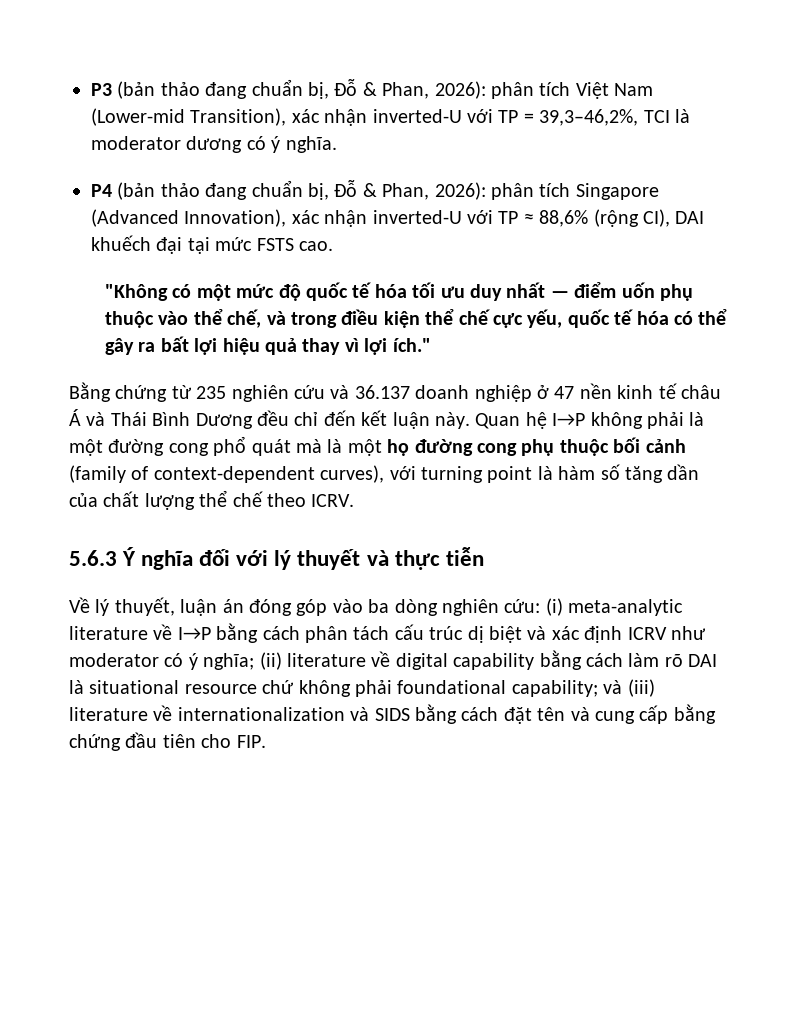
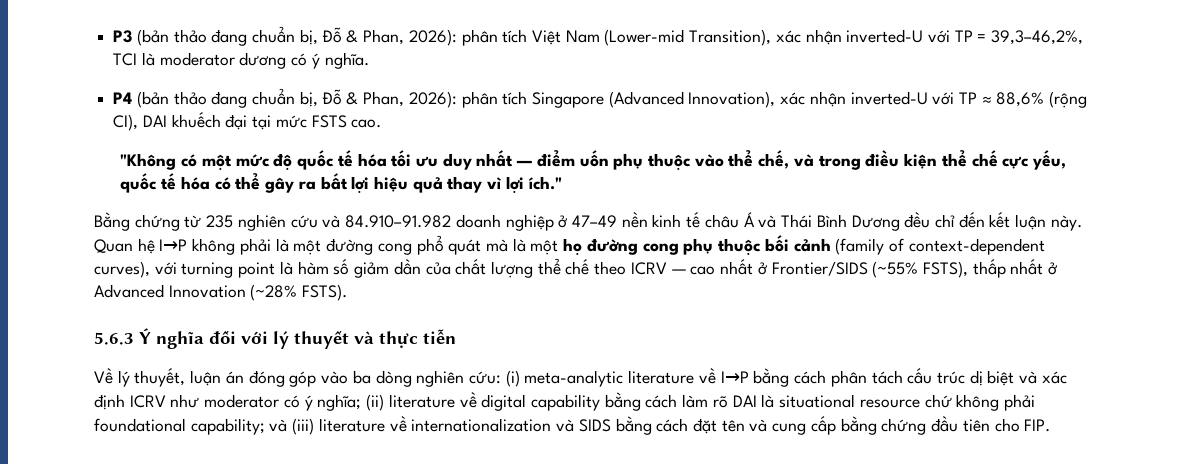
- Bằng chứng từ 235 nghiên cứu và 36.137 doanh nghiệp ở 47 nền kinh tế châu Á và Thái Bình Dương đều chỉ đến kết luận này.
+ Bằng chứng từ 235 nghiên cứu và 84.910–91.982 doanh nghiệp ở 47–49 nền kinh tế châu Á và Thái Bình Dương đều chỉ đến kết luận này.
- Quan hệ I→P không phải là một đường cong phổ quát mà là một họ đường cong phụ thuộc bối cảnh (family of context-dependent curves), với turning point là hàm số tăng dần của chất lượng thể chế theo ICRV.
+ Quan hệ I→P không phải là một đường cong phổ quát mà là một họ đường cong phụ thuộc bối cảnh (family of context-dependent curves), với turning point là hàm số giảm dần của chất lượng thể chế theo ICRV — cao nhất ở Frontier/SIDS (~55% FSTS), thấp nhất ở Advanced Innovation (~28% FSTS).

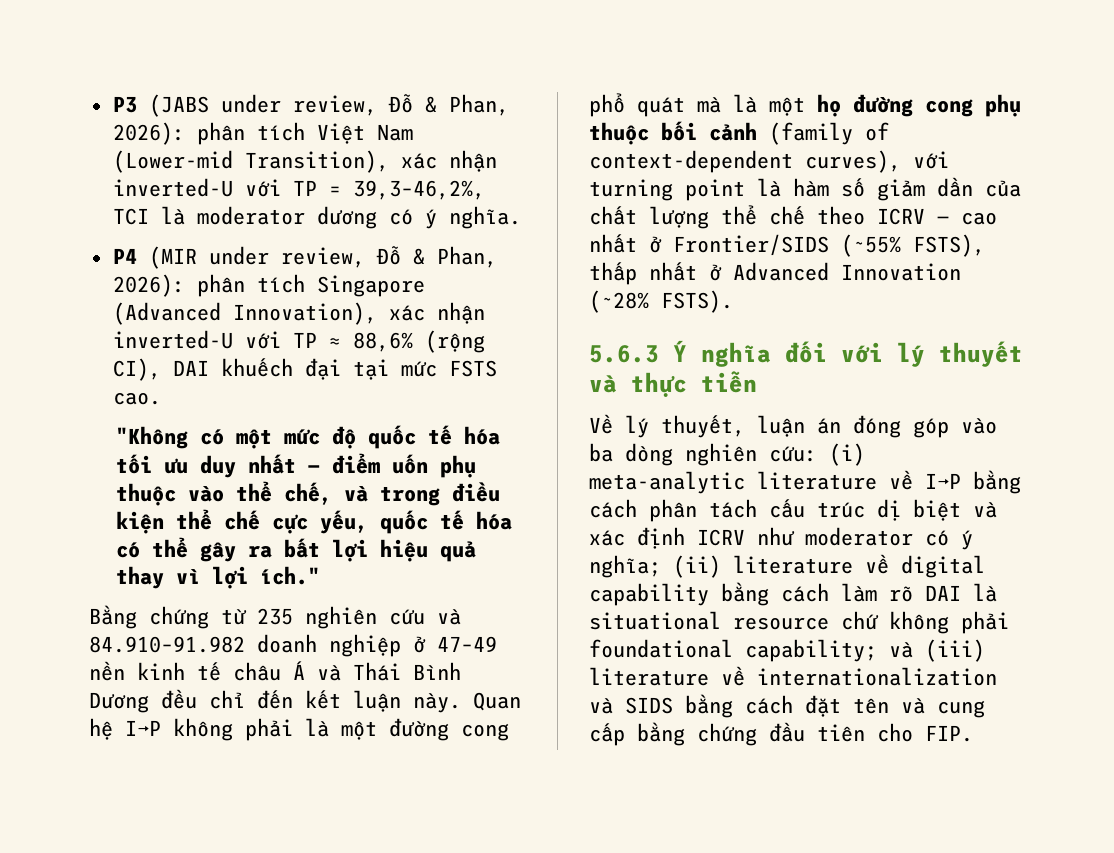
- P3 (bản thảo đang chuẩn bị, Đỗ & Phan, 2026): phân tích Việt Nam (Lower-mid Transition), xác nhận inverted-U với TP = 39,3–46,2%, TCI là moderator dương có ý nghĩa.
+ P3 (JABS under review, Đỗ & Phan, 2026): phân tích Việt Nam (Lower-mid Transition), xác nhận inverted-U với TP = 39,3–46,2%, TCI là moderator dương có ý nghĩa.
- P4 (bản thảo đang chuẩn bị, Đỗ & Phan, 2026): phân tích Singapore (Advanced Innovation), xác nhận inverted-U với TP ≈ 88,6% (rộng CI), DAI khuếch đại tại mức FSTS cao.
+ P4 (MIR under review, Đỗ & Phan, 2026): phân tích Singapore (Advanced Innovation), xác nhận inverted-U với TP ≈ 88,6% (rộng CI), DAI khuếch đại tại mức FSTS cao.

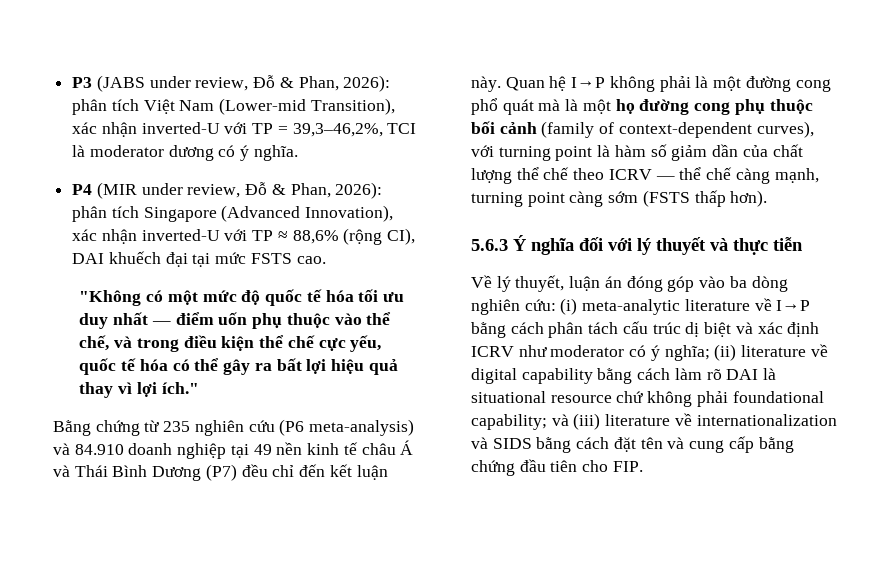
- Bằng chứng từ 235 nghiên cứu và 84.910–91.982 doanh nghiệp ở 47–49 nền kinh tế châu Á và Thái Bình Dương đều chỉ đến kết luận này.
+ Bằng chứng từ 235 nghiên cứu (P6 meta-analysis) và 84.910 doanh nghiệp tại 49 nền kinh tế châu Á và Thái Bình Dương (P7) đều chỉ đến kết luận này.
- Quan hệ I→P không phải là một đường cong phổ quát mà là một họ đường cong phụ thuộc bối cảnh (family of context-dependent curves), với turning point là hàm số giảm dần của chất lượng thể chế theo ICRV — cao nhất ở Frontier/SIDS (~55% FSTS), thấp nhất ở Advanced Innovation (~28% FSTS).
+ Quan hệ I→P không phải là một đường cong phổ quát mà là một họ đường cong phụ thuộc bối cảnh (family of context-dependent curves), với turning point là hàm số giảm dần của chất lượng thể chế theo ICRV — thể chế càng mạnh, turning point càng sớm (FSTS thấp hơn).

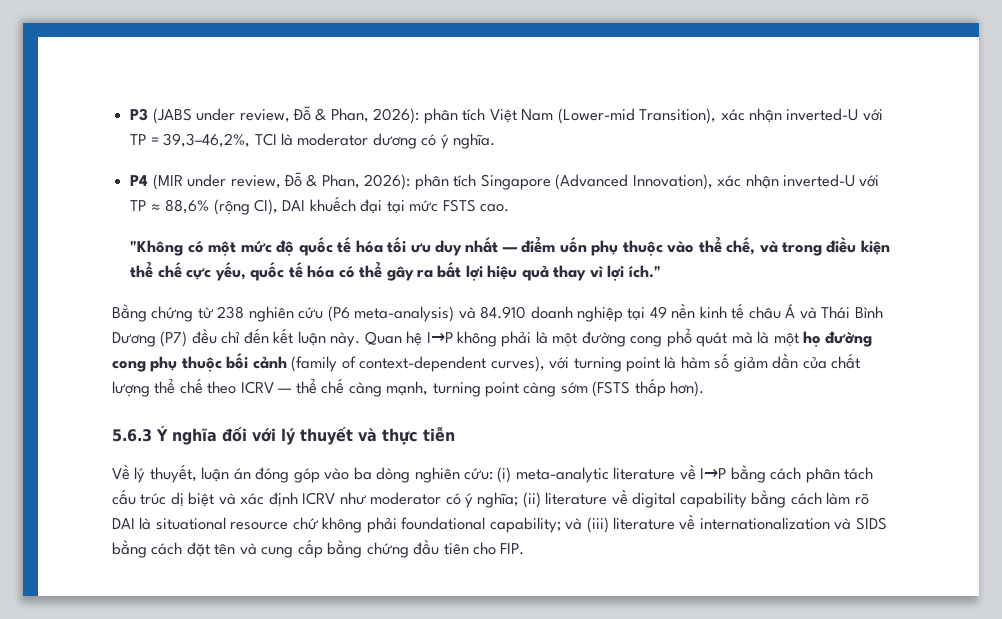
- Bằng chứng từ 235 nghiên cứu (P6 meta-analysis) và 84.910 doanh nghiệp tại 49 nền kinh tế châu Á và Thái Bình Dương (P7) đều chỉ đến kết luận này.
+ Bằng chứng từ 238 nghiên cứu (P6 meta-analysis) và 84.910 doanh nghiệp tại 49 nền kinh tế châu Á và Thái Bình Dương (P7) đều chỉ đến kết luận này.

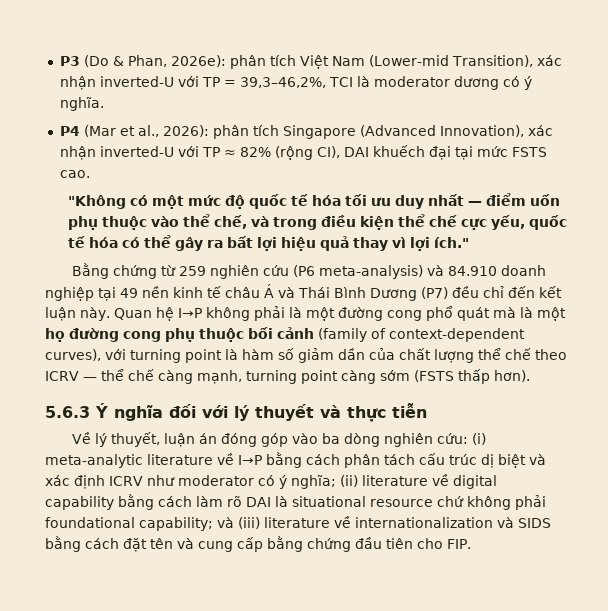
- P3 (JABS under review, Đỗ & Phan, 2026): phân tích Việt Nam (Lower-mid Transition), xác nhận inverted-U với TP = 39,3–46,2%, TCI là moderator dương có ý nghĩa.
+ P3 (Do & Phan, 2026e): phân tích Việt Nam (Lower-mid Transition), xác nhận inverted-U với TP = 39,3–46,2%, TCI là moderator dương có ý nghĩa.
- P4 (MIR under review, Đỗ & Phan, 2026): phân tích Singapore (Advanced Innovation), xác nhận inverted-U với TP ≈ 88,6% (rộng CI), DAI khuếch đại tại mức FSTS cao.
+ P4 (Mar et al., 2026): phân tích Singapore (Advanced Innovation), xác nhận inverted-U với TP ≈ 82% (rộng CI), DAI khuếch đại tại mức FSTS cao.
- Bằng chứng từ 238 nghiên cứu (P6 meta-analysis) và 84.910 doanh nghiệp tại 49 nền kinh tế châu Á và Thái Bình Dương (P7) đều chỉ đến kết luận này.
+ Bằng chứng từ 259 nghiên cứu (P6 meta-analysis) và 84.910 doanh nghiệp tại 49 nền kinh tế châu Á và Thái Bình Dương (P7) đều chỉ đến kết luận này.

